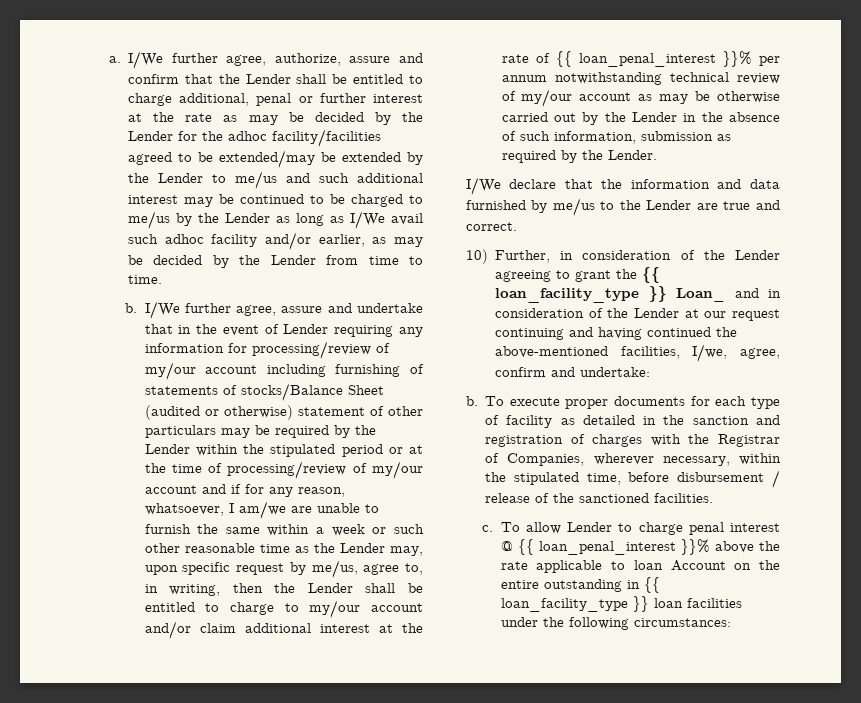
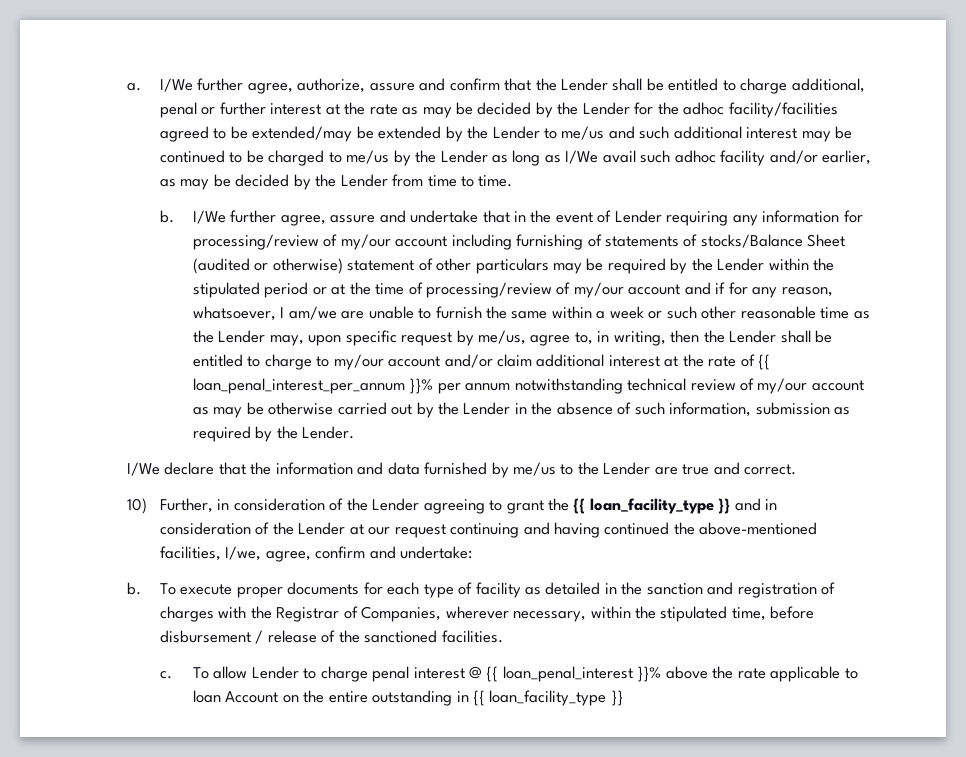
- I/We further agree, assure and undertake that in the event of Lender requiring any information for processing/review of my/our account including furnishing of statements of stocks/Balance Sheet (audited or otherwise) statement of other particulars may be required by the Lender within the stipulated period or at the time of processing/review of my/our account and if for any reason, whatsoever, I am/we are unable to furnish the same within a week or such other reasonable time as the Lender may, upon specific request by me/us, agree to, in writing, then the Lender shall be entitled to charge to my/our account and/or claim additional interest at the rate of {{ loan_penal_interest }}% per annum notwithstanding technical review of my/our account as may be otherwise carried out by the Lender in the absence of such information, submission as required by the Lender.
+ I/We further agree, assure and undertake that in the event of Lender requiring any information for processing/review of my/our account including furnishing of statements of stocks/Balance Sheet (audited or otherwise) statement of other particulars may be required by the Lender within the stipulated period or at the time of processing/review of my/our account and if for any reason, whatsoever, I am/we are unable to furnish the same within a week or such other reasonable time as the Lender may, upon specific request by me/us, agree to, in writing, then the Lender shall be entitled to charge to my/our account and/or claim additional interest at the rate of {{ loan_penal_interest_per_annum }}% per annum notwithstanding technical review of my/our account as may be otherwise carried out by the Lender in the absence of such information, submission as required by the Lender.
- 10) Further, in consideration of the Lender agreeing to grant the {{ loan_facility_type }} Loan_ and in consideration of the Lender at our request continuing and having continued the above-mentioned facilities, I/we, agree, confirm and undertake:
+ 10) Further, in consideration of the Lender agreeing to grant the {{ loan_facility_type }} and in consideration of the Lender at our request continuing and having continued the above-mentioned facilities, I/we, agree, confirm and undertake:
- To allow Lender to charge penal interest @ {{ loan_penal_interest }}% above the rate applicable to loan Account on the entire outstanding in {{ loan_facility_type }} loan facilities under the following circumstances:
+ To allow Lender to charge penal interest @ {{ loan_penal_interest }}% above the rate applicable to loan Account on the entire outstanding in {{ loan_facility_type }}

